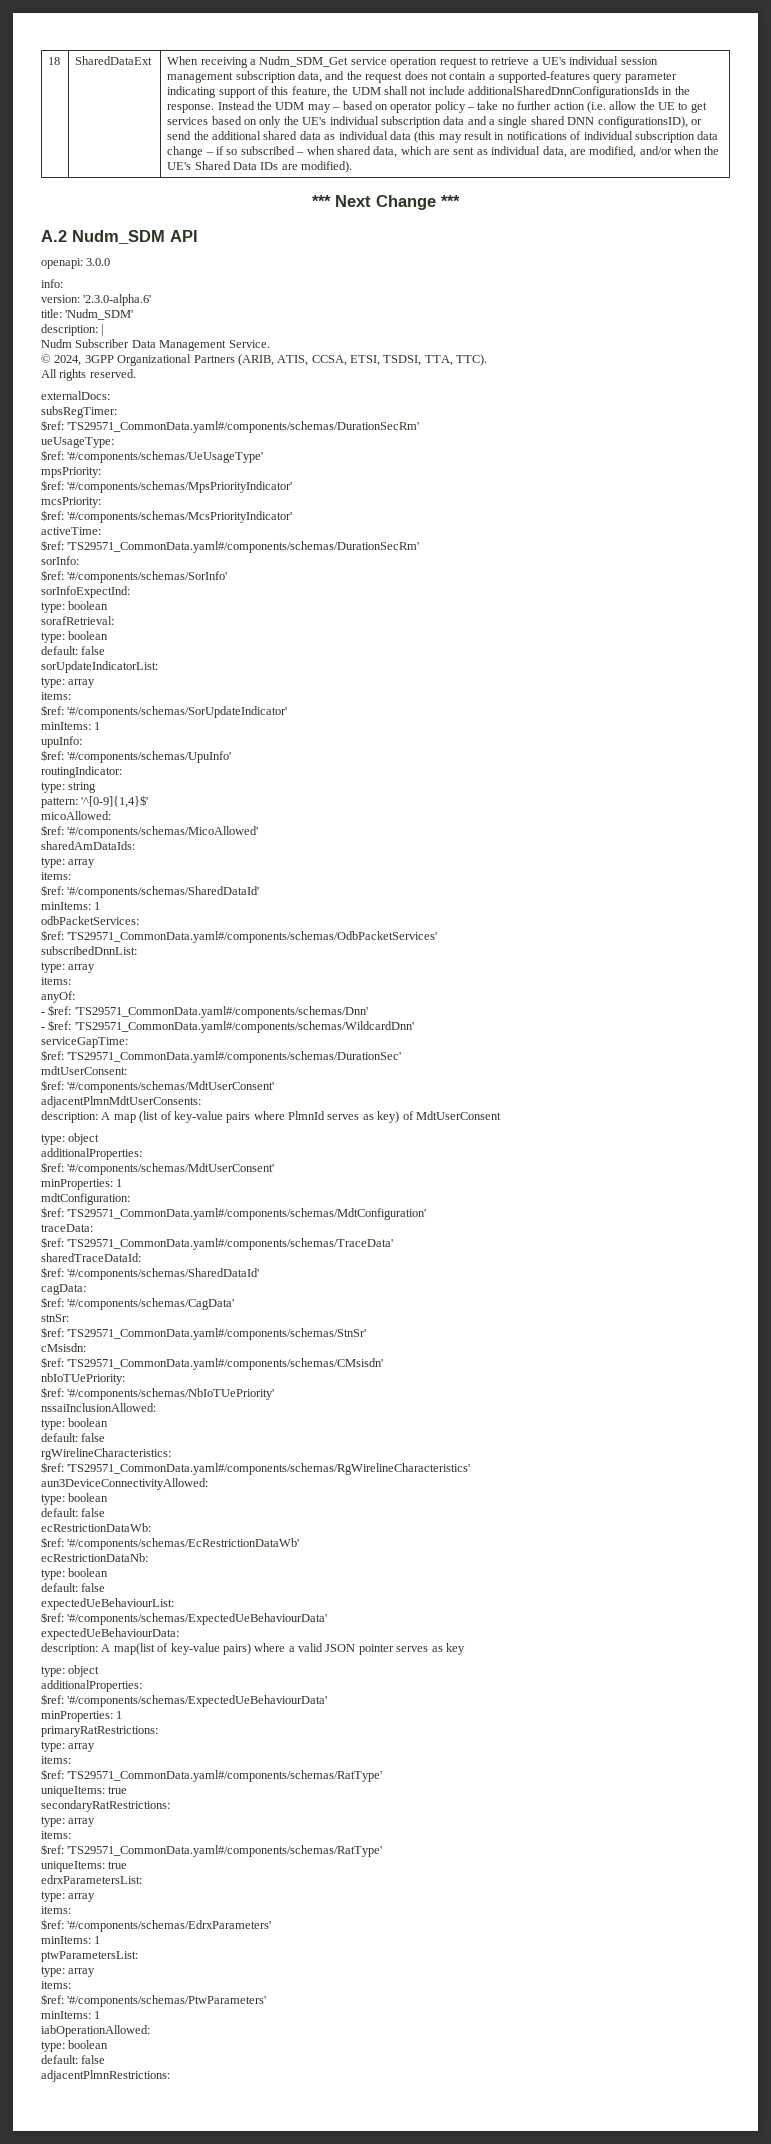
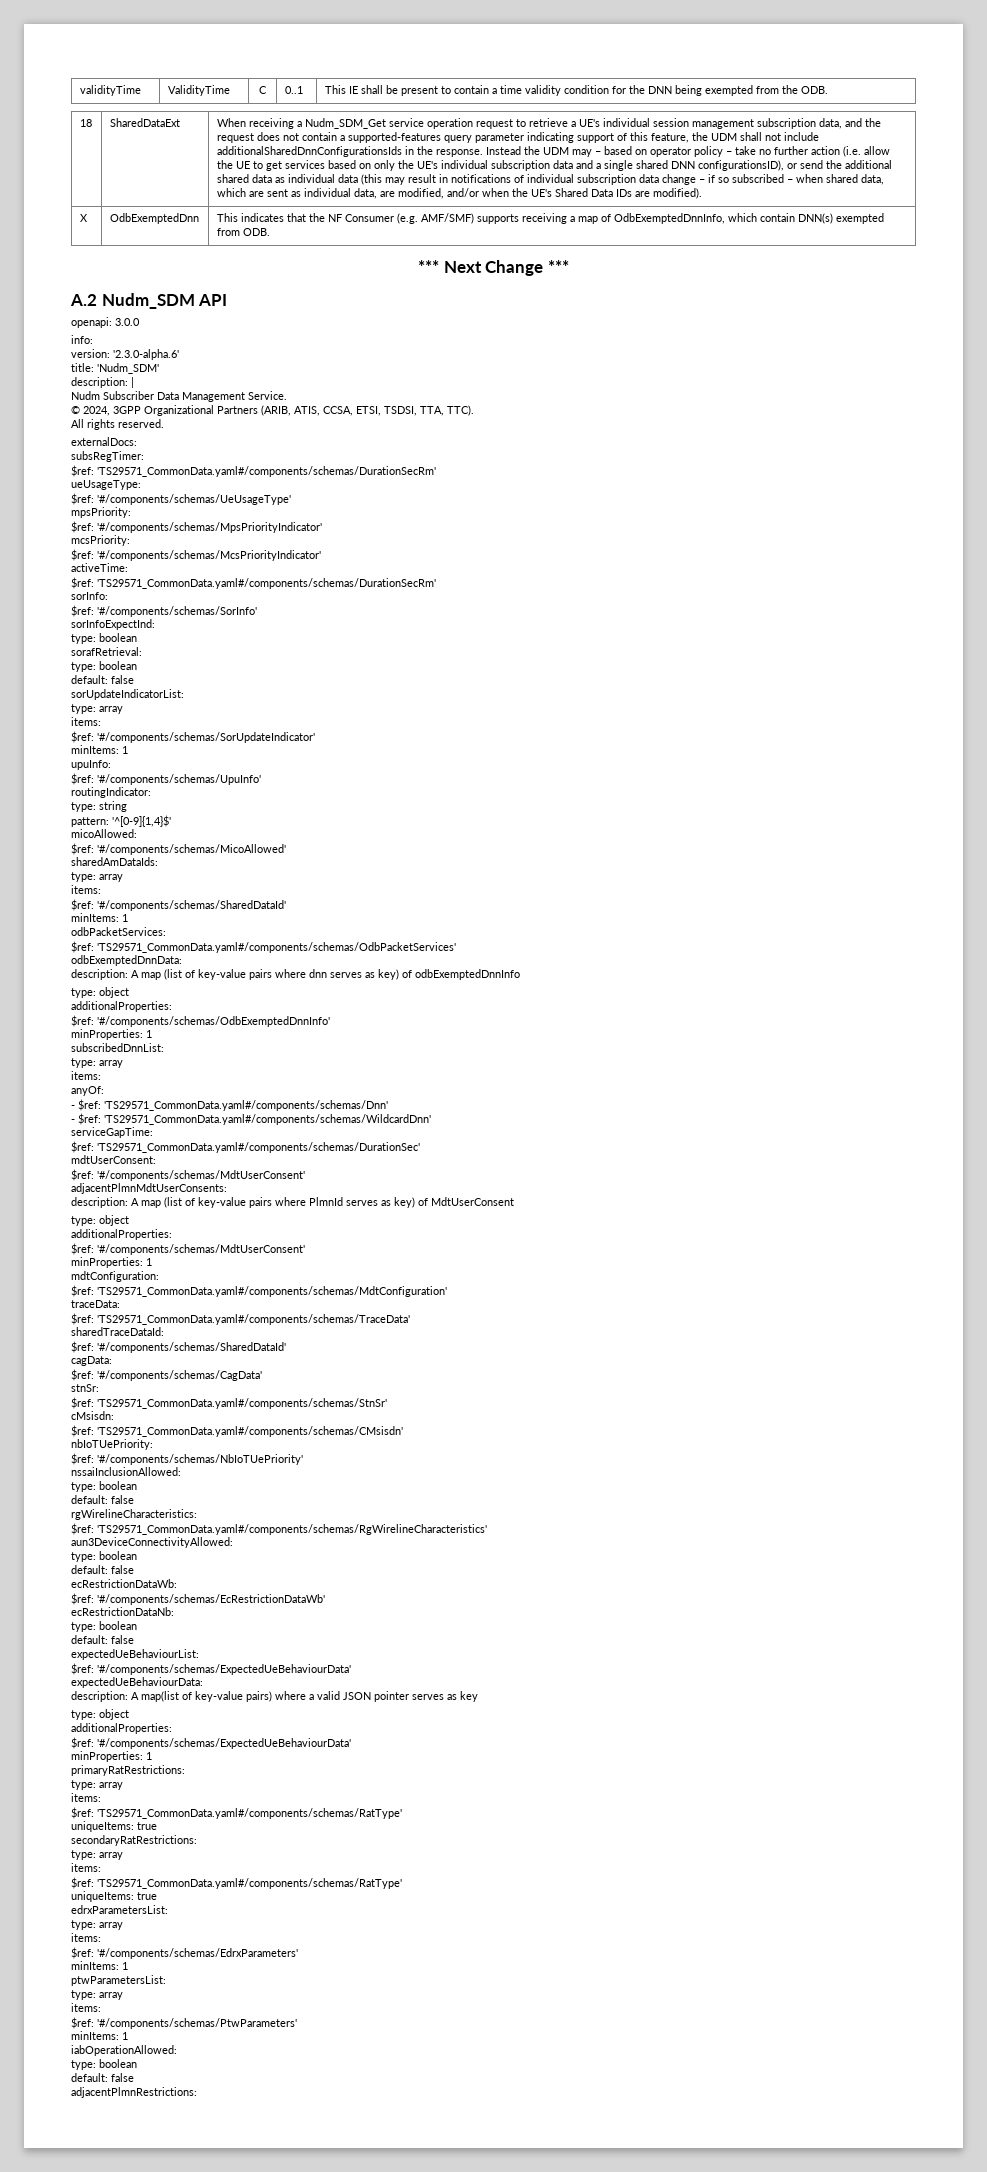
+ validityTime | ValidityTime | C | 0..1 | This IE shall be present to contain a time validity condition for the DNN being exempted from the ODB.
+ X | OdbExemptedDnn | This indicates that the NF Consumer (e.g. AMF/SMF) supports receiving a map of OdbExemptedDnnInfo, which contain DNN(s) exempted from ODB.
+ odbExemptedDnnData:
+ description: A map (list of key-value pairs where dnn serves as key) of odbExemptedDnnInfo
+ type: object
+ additionalProperties:
+ $ref: '#/components/schemas/OdbExemptedDnnInfo'
+ minProperties: 1

